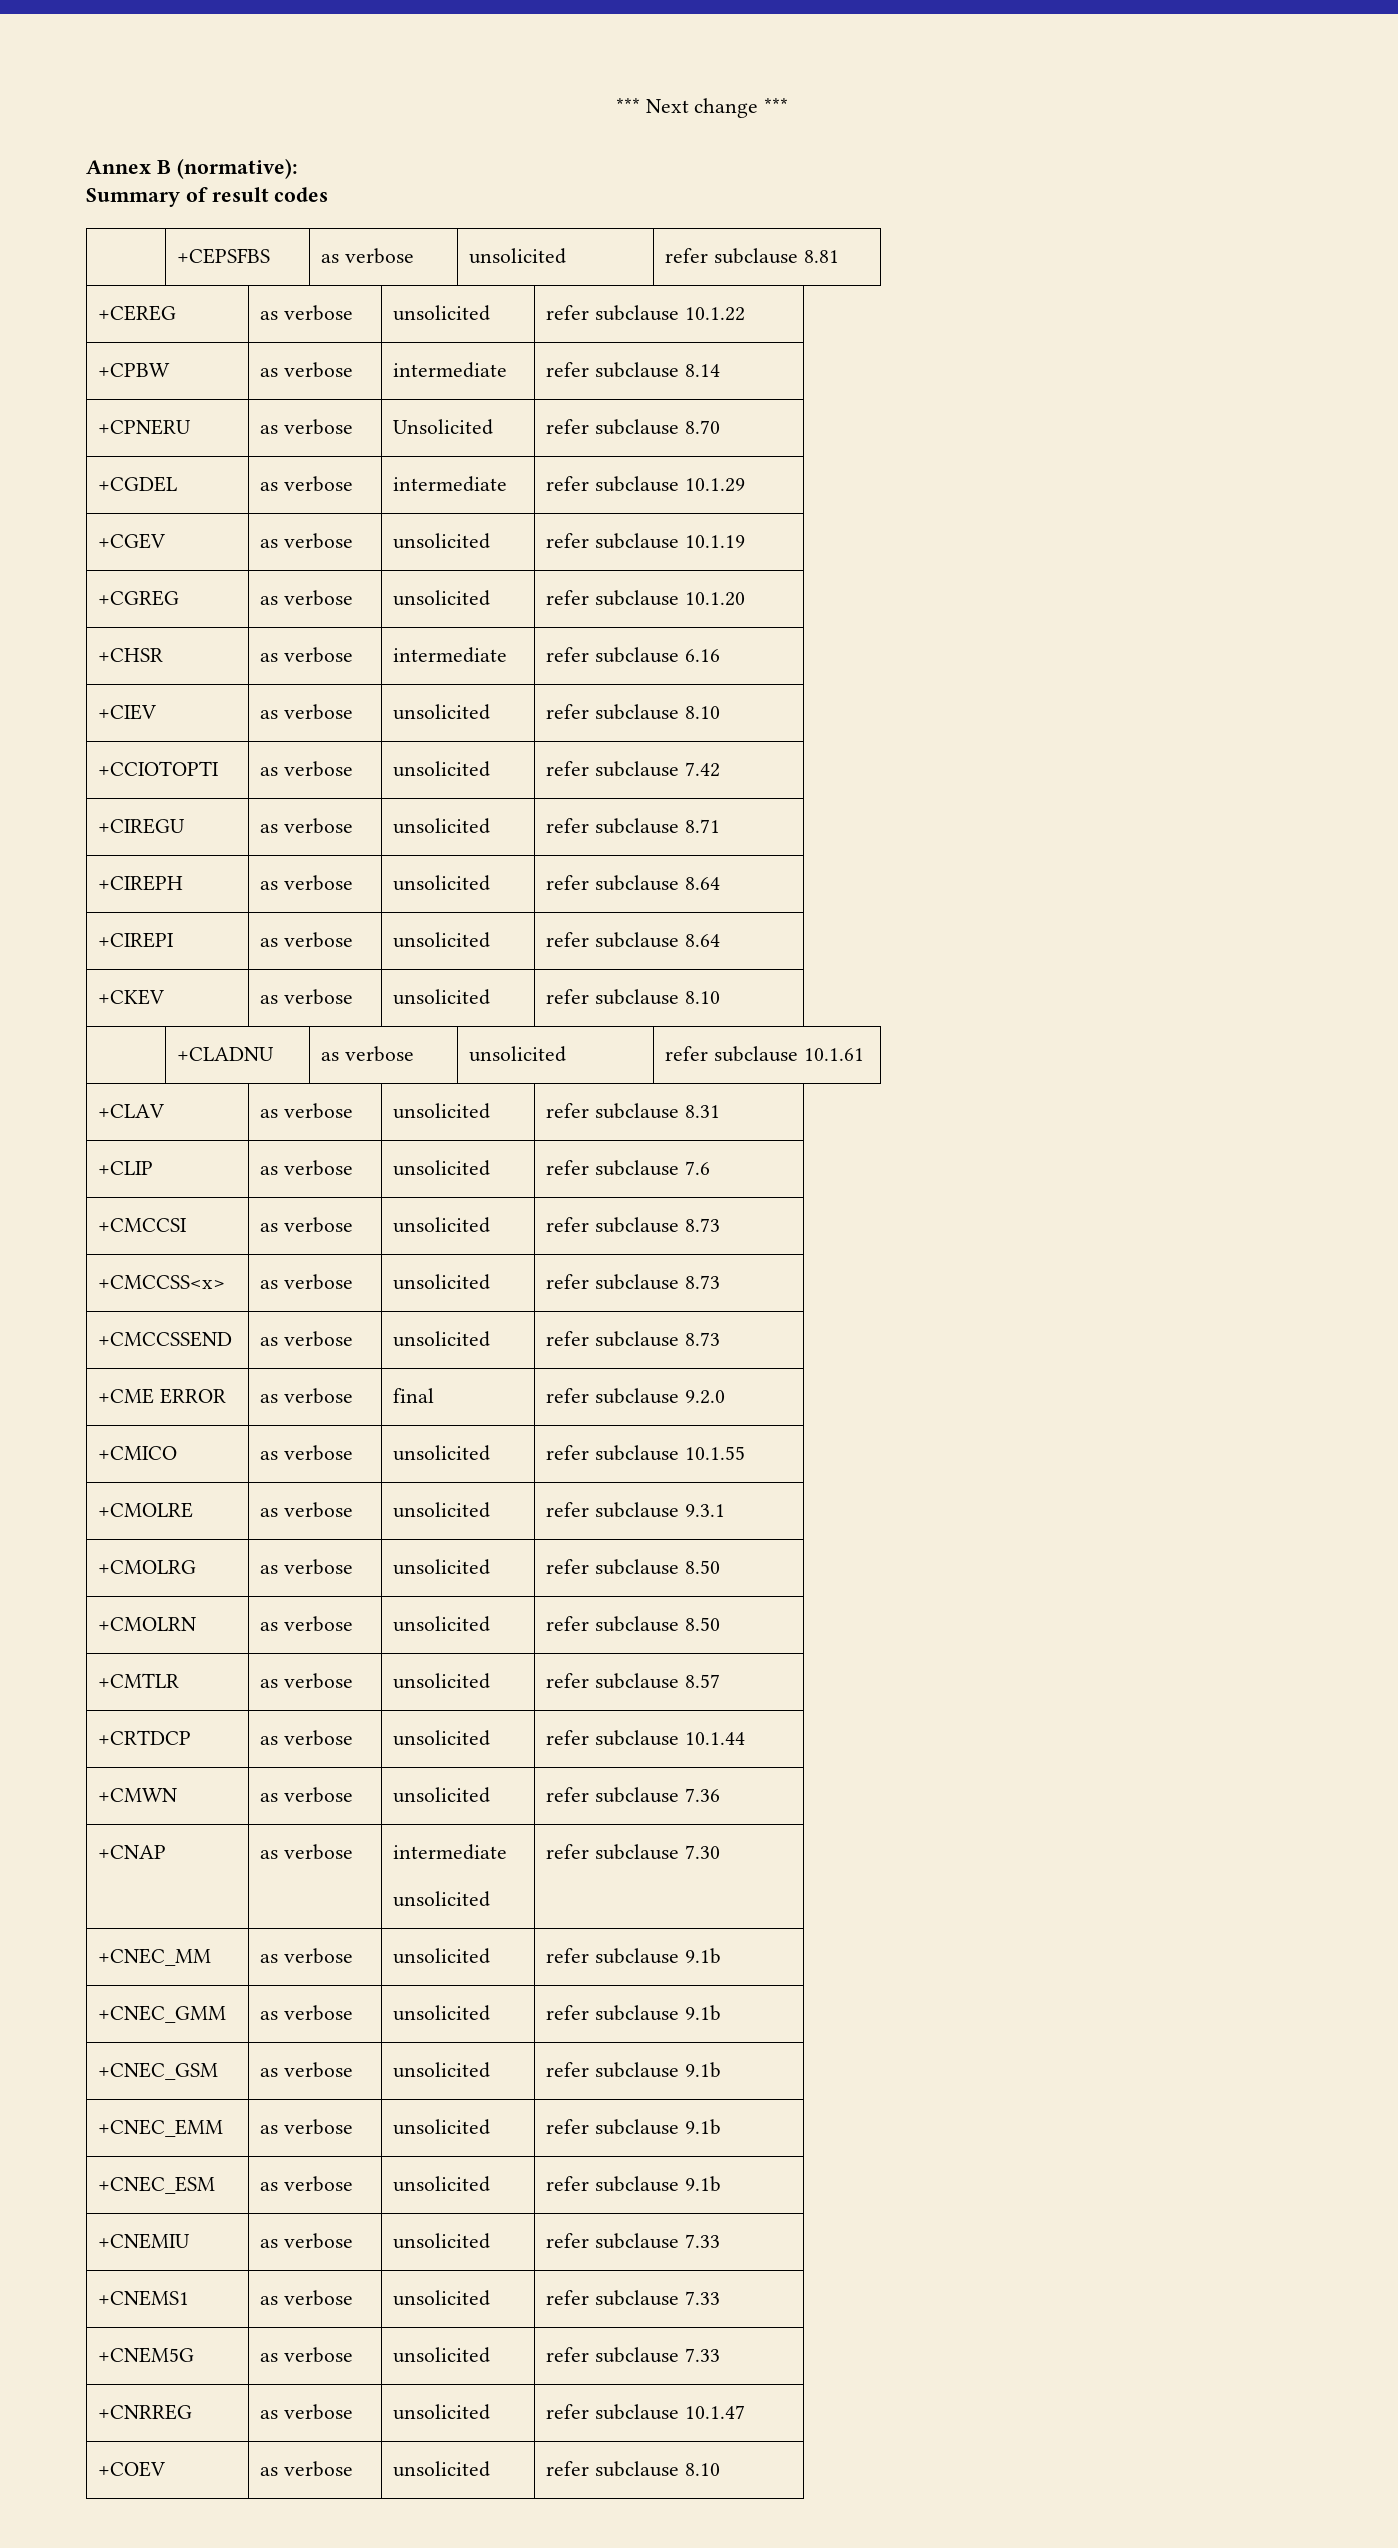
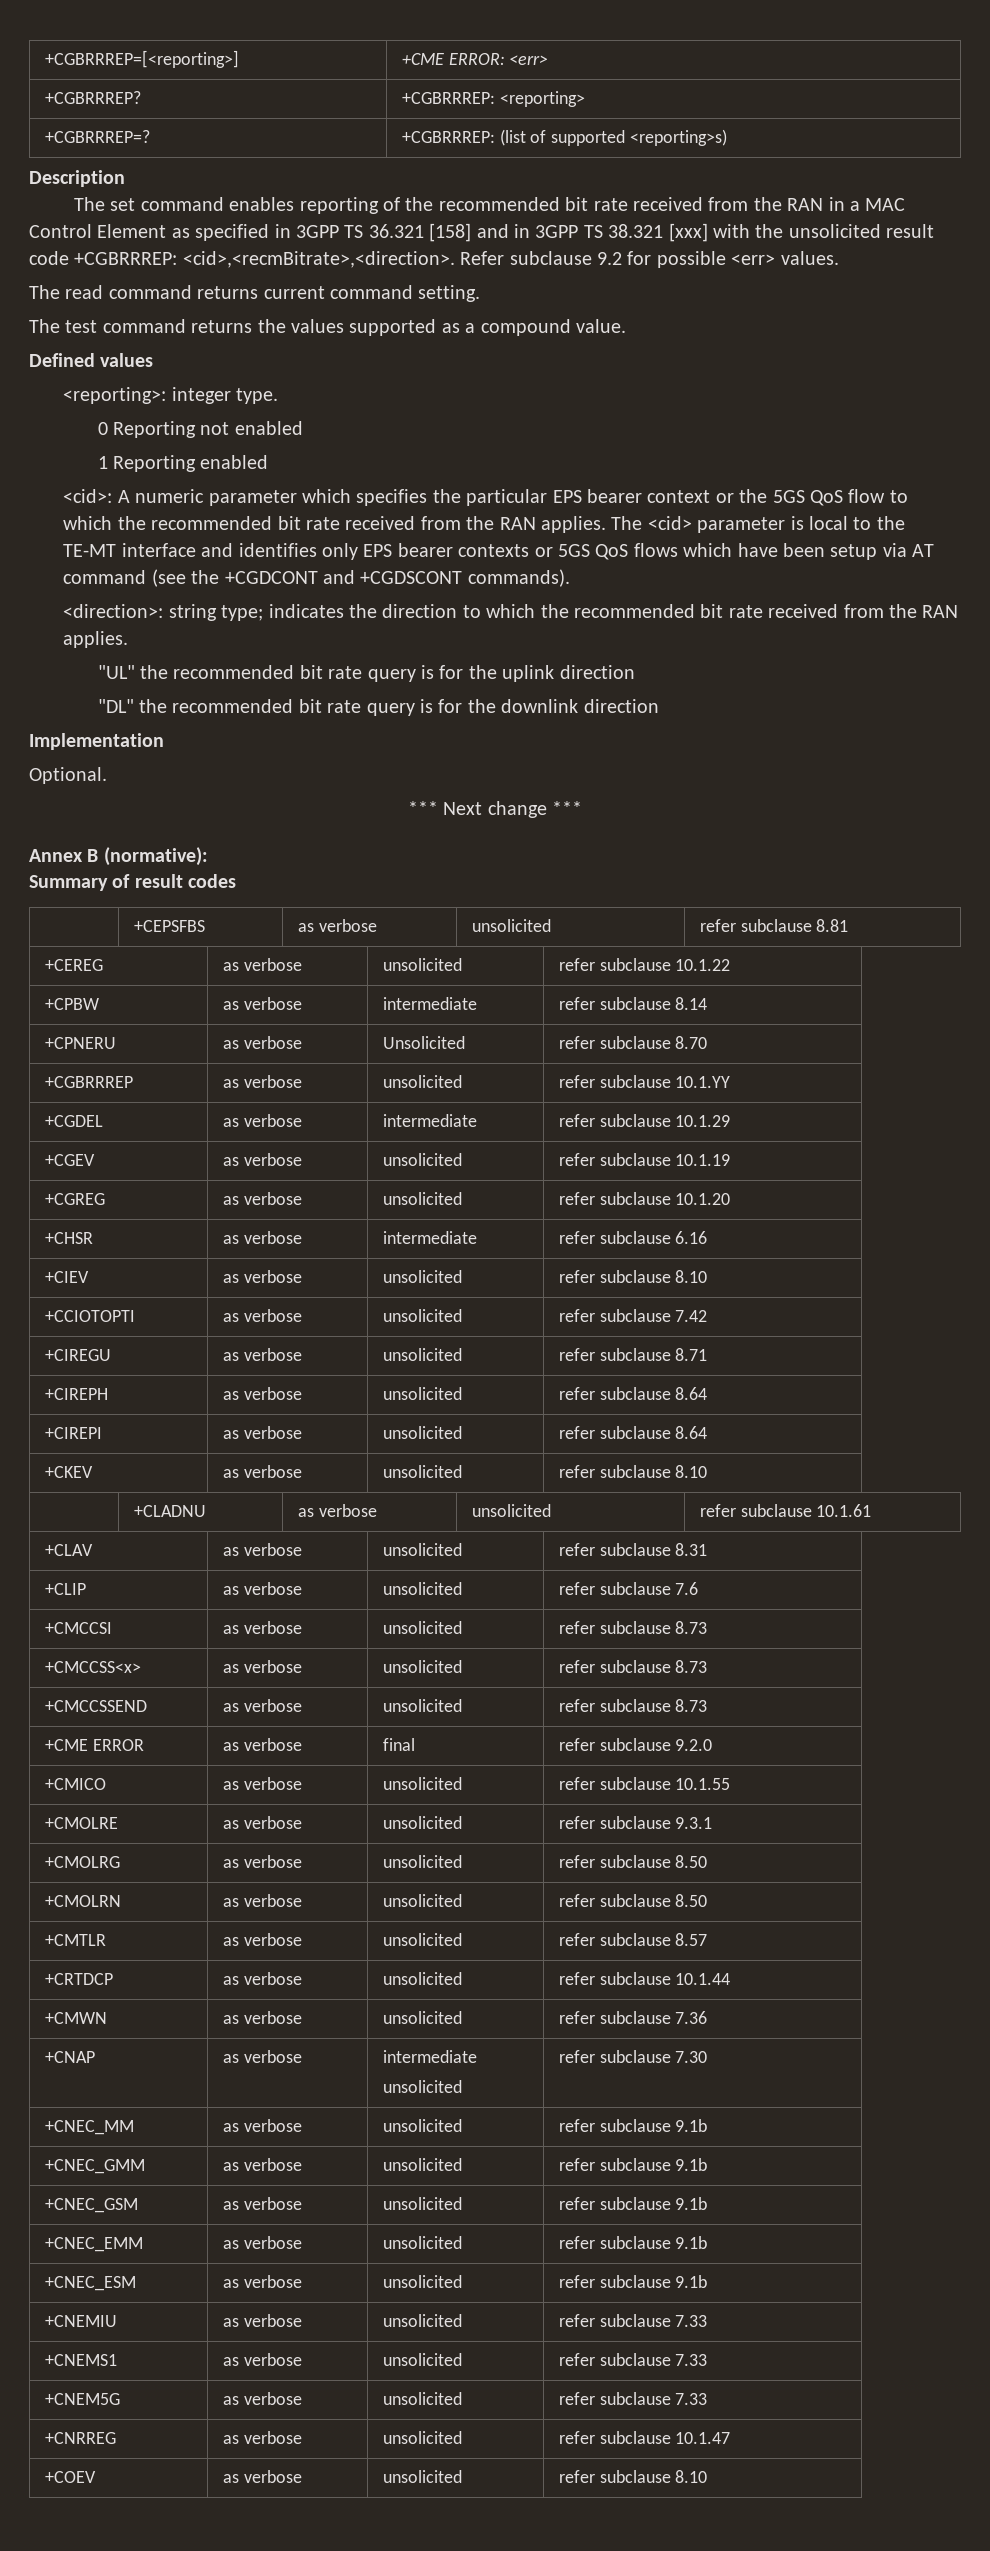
+ +CGBRRREP=[<reporting>] | +CME ERROR: <err>
+ +CGBRRREP? | +CGBRRREP: <reporting>
+ +CGBRRREP=? | +CGBRRREP: (list of supported <reporting>s)
+ Description
+ The set command enables reporting of the recommended bit rate received from the RAN in a MAC Control Element as specified in 3GPP TS 36.321 [158] and in 3GPP TS 38.321 [xxx] with the unsolicited result code +CGBRRREP: <cid>,<recmBitrate>,<direction>. Refer subclause 9.2 for possible <err> values.
+ The read command returns current command setting.
+ The test command returns the values supported as a compound value.
+ Defined values
+ <reporting>: integer type.
+ 0 Reporting not enabled
+ 1 Reporting enabled
+ <cid>: A numeric parameter which specifies the particular EPS bearer context or the 5GS QoS flow to which the recommended bit rate received from the RAN applies. The <cid> parameter is local to the TE-MT interface and identifies only EPS bearer contexts or 5GS QoS flows which have been setup via AT command (see the +CGDCONT and +CGDSCONT commands).
+ <direction>: string type; indicates the direction to which the recommended bit rate received from the RAN applies.
+ "UL" the recommended bit rate query is for the uplink direction
+ "DL" the recommended bit rate query is for the downlink direction
+ Implementation
+ Optional.
+ +CGBRRREP | as verbose | unsolicited | refer subclause 10.1.YY

